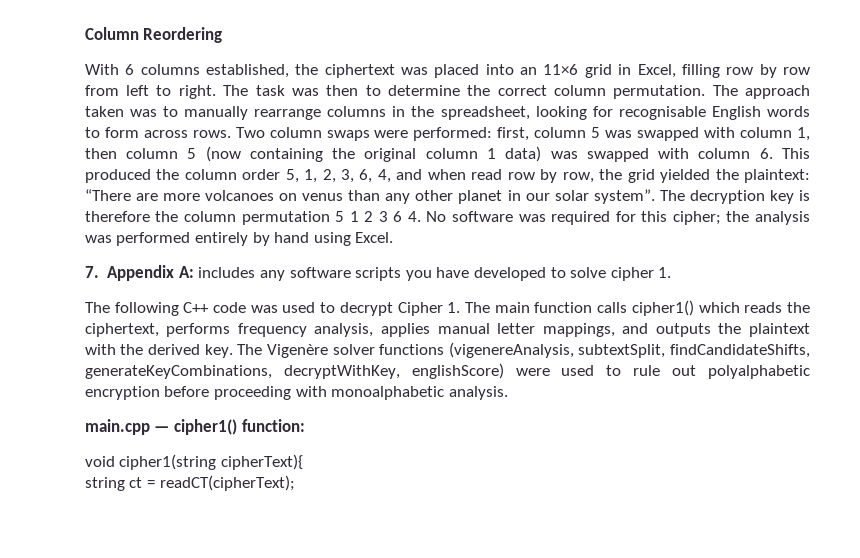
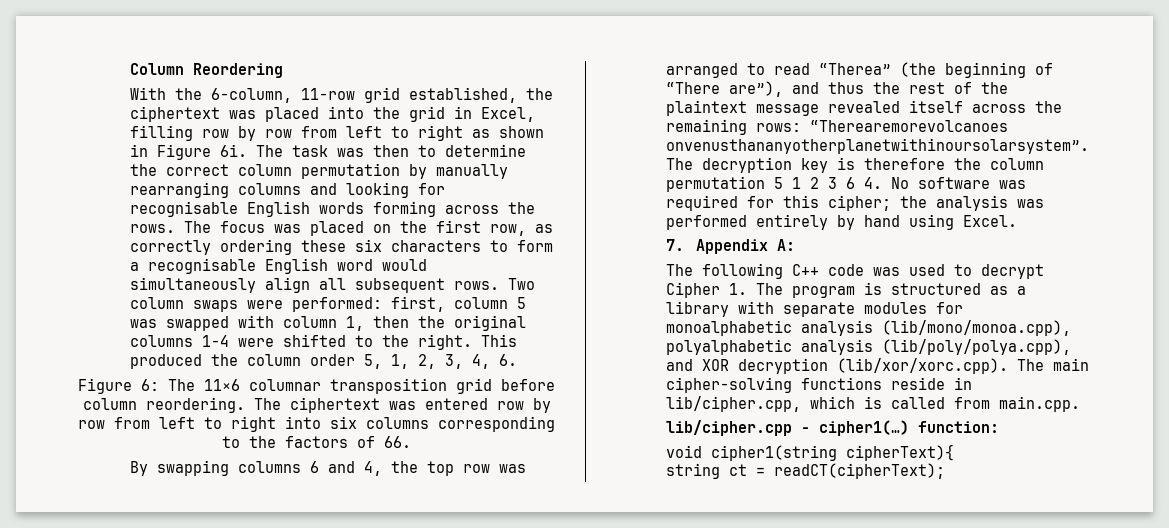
- With 6 columns established, the ciphertext was placed into an 11×6 grid in Excel, filling row by row from left to right.
+ With the 6-column, 11-row grid established, the ciphertext was placed into the grid in Excel, filling row by row from left to right as shown in Figure 6i.
- The task was then to determine the correct column permutation. The approach taken was to manually rearrange columns in the spreadsheet, looking for recognisable English words to form across rows.
+ The task was then to determine the correct column permutation by manually rearranging columns and looking for recognisable English words forming across the rows. The focus was placed on the first row, as correctly ordering these six characters to form a recognisable English word would simultaneously align all subsequent rows.
- Two column swaps were performed: first, column 5 was swapped with column 1, then column 5 (now containing the original column 1 data) was swapped with column 6. This produced the column order 5, 1, 2, 3, 6, 4, and when read row by row, the grid yielded the plaintext: “There are more volcanoes on venus than any other planet in our solar system”.
+ Two column swaps were performed: first, column 5 was swapped with column 1, then the original columns 1-4 were shifted to the right. This produced the column order 5, 1, 2, 3, 4, 6.
+ Figure 6: The 11×6 columnar transposition grid before column reordering. The ciphertext was entered row by row from left to right into six columns corresponding to the factors of 66.
+ By swapping columns 6 and 4, the top row was arranged to read “Therea” (the beginning of “There are”), and thus the rest of the plaintext message revealed itself across the remaining rows: “Therearemorevolcanoes onvenusthananyotherplanetwithinoursolarsystem”.
- 7. Appendix A: includes any software scripts you have developed to solve cipher 1.
+ 7. Appendix A:
- The following C++ code was used to decrypt Cipher 1. The main function calls cipher1() which reads the ciphertext, performs frequency analysis, applies manual letter mappings, and outputs the plaintext with the derived key. The Vigenère solver functions (vigenereAnalysis, subtextSplit, findCandidateShifts, generateKeyCombinations, decryptWithKey, englishScore) were used to rule out polyalphabetic encryption before proceeding with monoalphabetic analysis.
- main.cpp — cipher1() function:
+ The following C++ code was used to decrypt Cipher 1. The program is structured as a library with separate modules for monoalphabetic analysis (lib/mono/monoa.cpp), polyalphabetic analysis (lib/poly/polya.cpp), and XOR decryption (lib/xor/xorc.cpp). The main cipher-solving functions reside in lib/cipher.cpp, which is called from main.cpp.
+ lib/cipher.cpp - cipher1(…) function:

